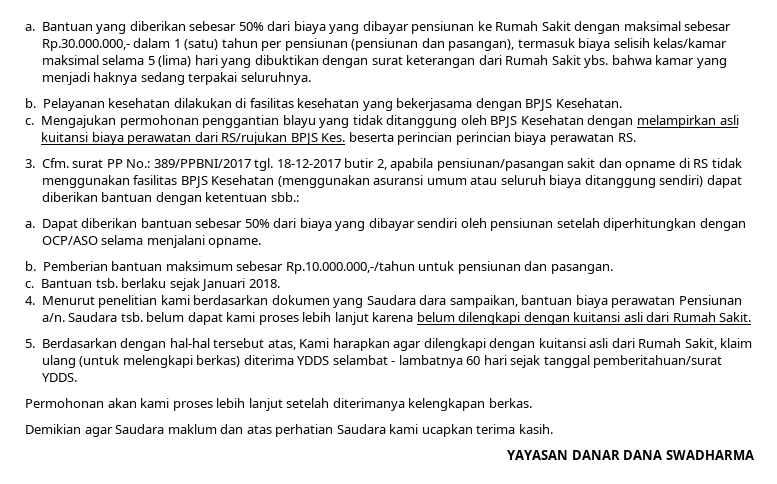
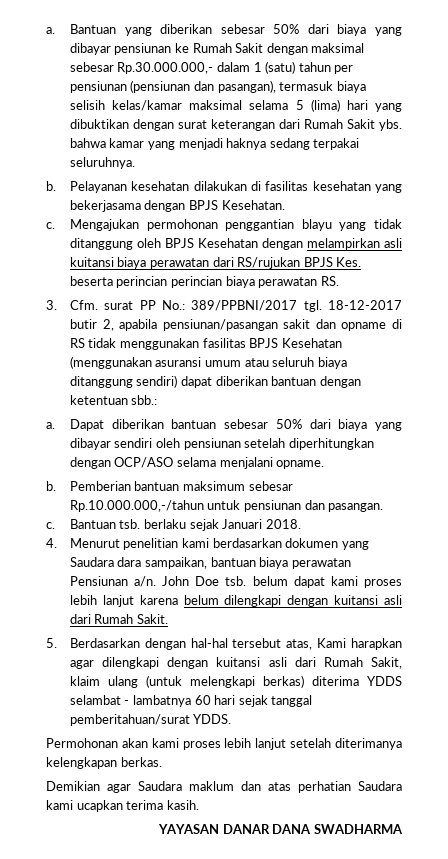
- Saudara tsb. belum dapat kami proses lebih lanjut karena belum dilengkapi dengan kuitansi asli dari Rumah Sakit.
+ John Doe tsb. belum dapat kami proses lebih lanjut karena belum dilengkapi dengan kuitansi asli dari Rumah Sakit.

